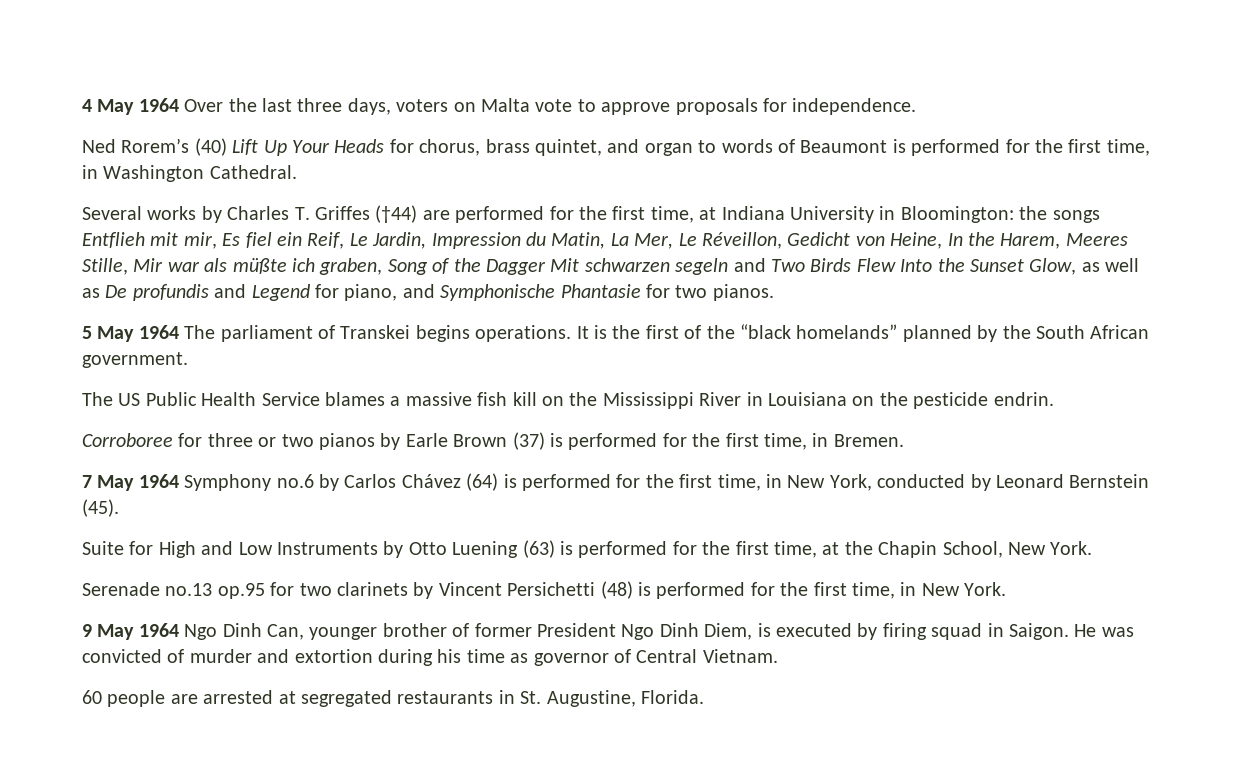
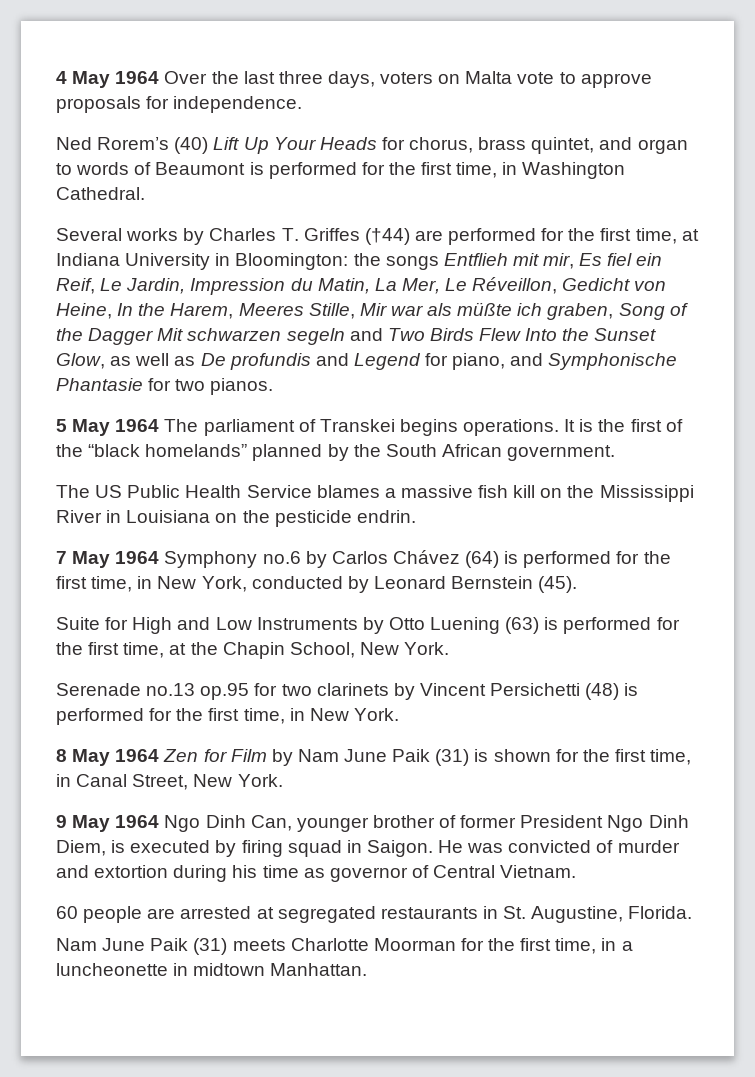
- Corroboree for three or two pianos by Earle Brown (37) is performed for the first time, in Bremen.
+ 8 May 1964 Zen for Film by Nam June Paik (31) is shown for the first time, in Canal Street, New York.
+ Nam June Paik (31) meets Charlotte Moorman for the first time, in a luncheonette in midtown Manhattan.

